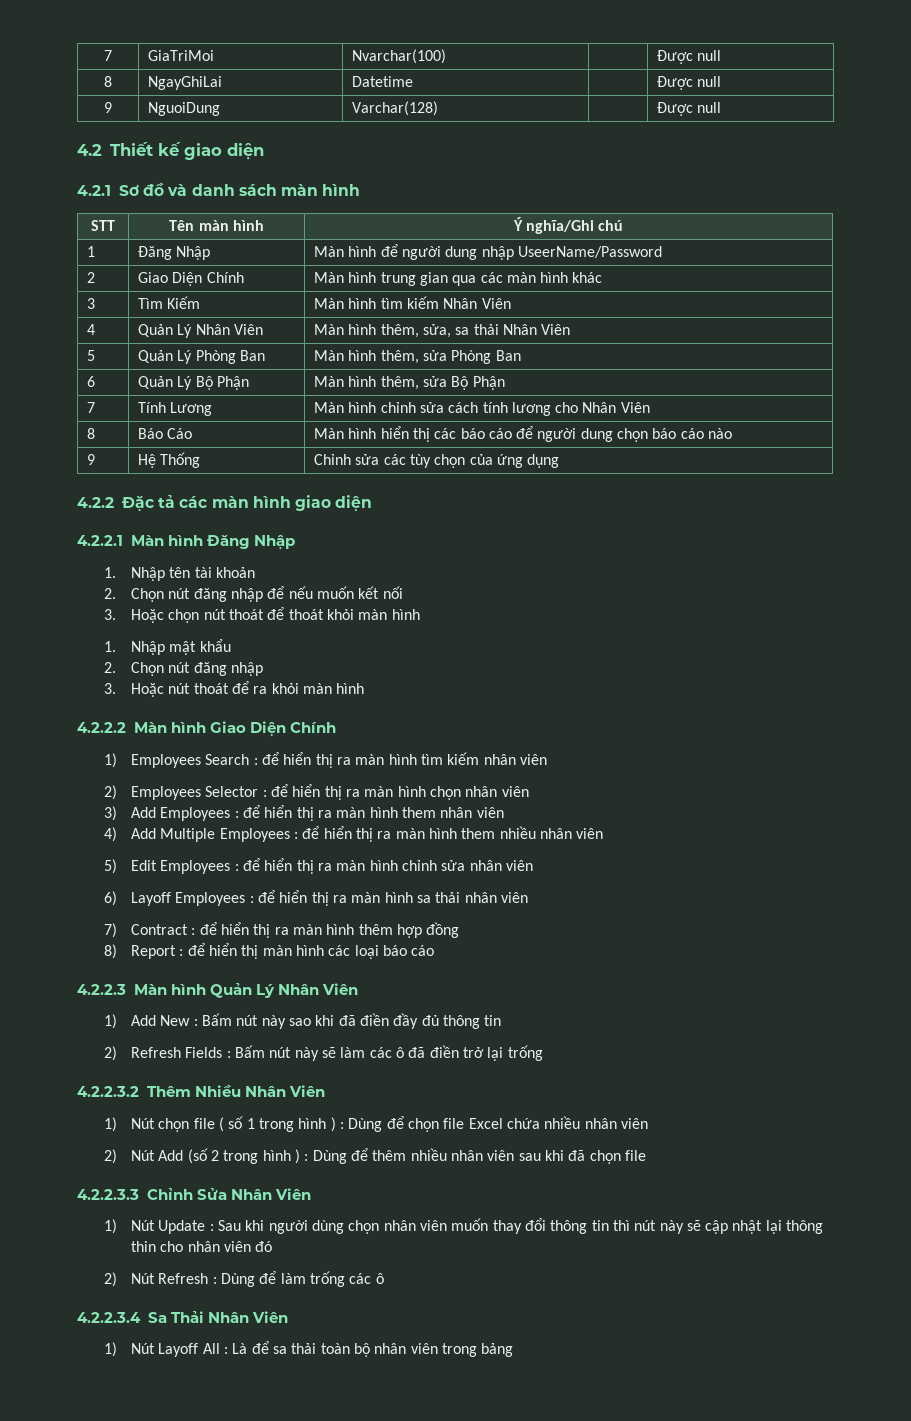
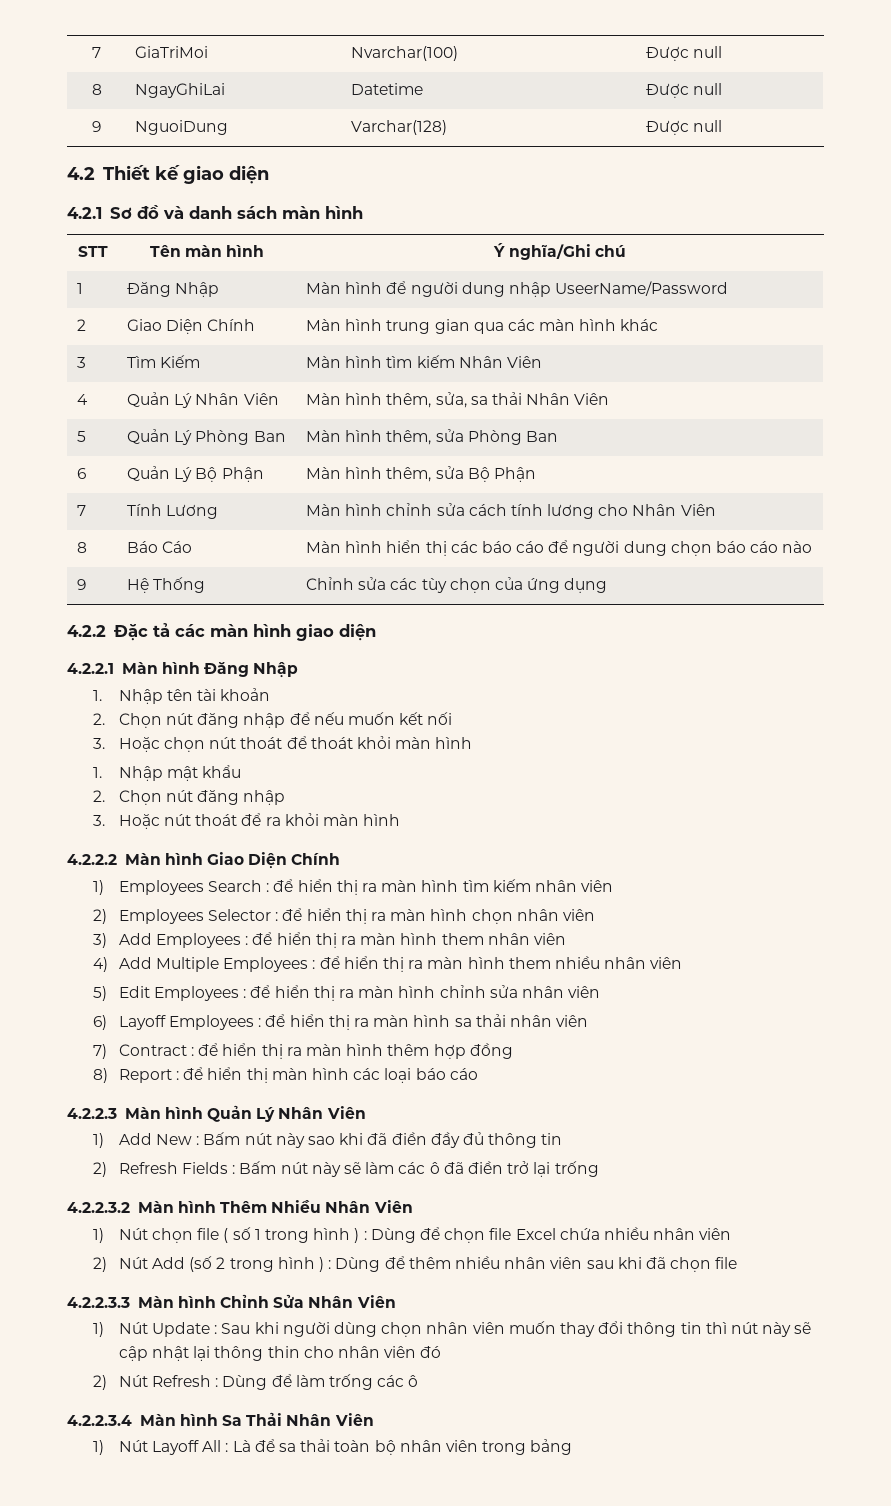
- 4.2.2.3.2 Thêm Nhiều Nhân Viên
+ 4.2.2.3.2 Màn hình Thêm Nhiều Nhân Viên
- 4.2.2.3.3 Chỉnh Sửa Nhân Viên
+ 4.2.2.3.3 Màn hình Chỉnh Sửa Nhân Viên
- 4.2.2.3.4 Sa Thải Nhân Viên
+ 4.2.2.3.4 Màn hình Sa Thải Nhân Viên

